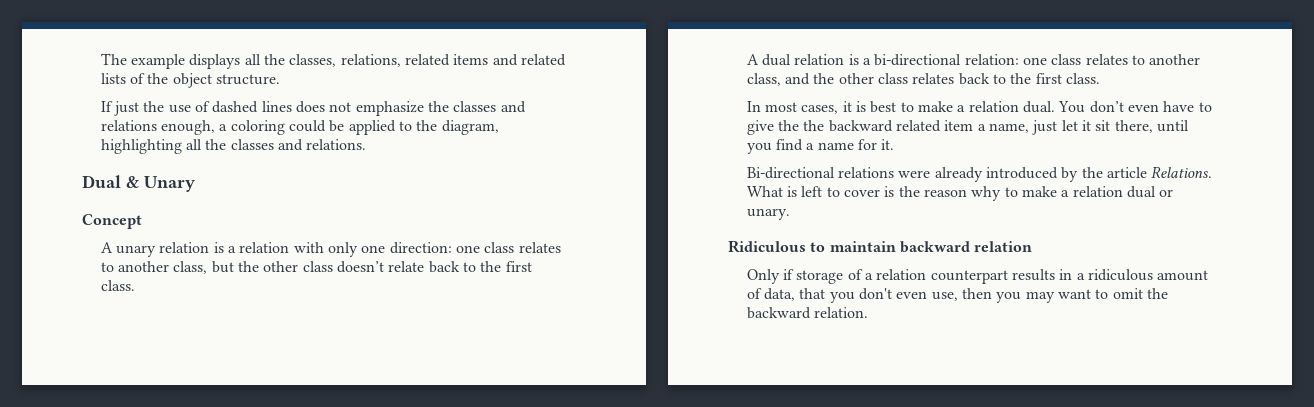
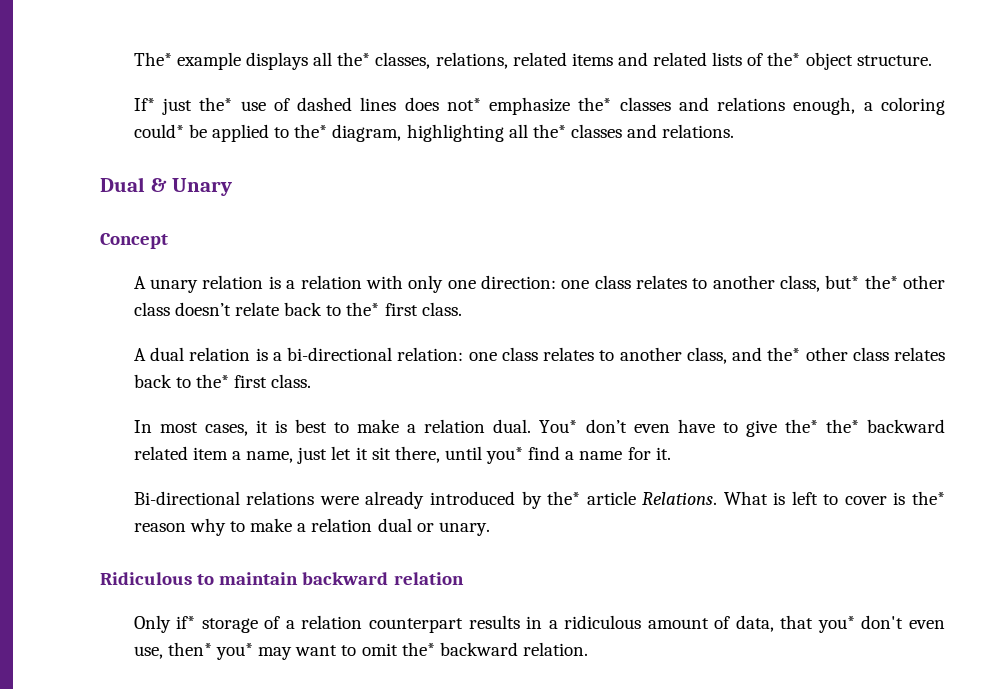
- The example displays all the classes, relations, related items and related lists of the object structure.
+ The* example displays all the* classes, relations, related items and related lists of the* object structure.
- If just the use of dashed lines does not emphasize the classes and relations enough, a coloring could be applied to the diagram, highlighting all the classes and relations.
+ If* just the* use of dashed lines does not* emphasize the* classes and relations enough, a coloring could* be applied to the* diagram, highlighting all the* classes and relations.
- A unary relation is a relation with only one direction: one class relates to another class, but the other class doesn’t relate back to the first class.
+ A unary relation is a relation with only one direction: one class relates to another class, but* the* other class doesn’t relate back to the* first class.
- A dual relation is a bi-directional relation: one class relates to another class, and the other class relates back to the first class.
+ A dual relation is a bi-directional relation: one class relates to another class, and the* other class relates back to the* first class.
- You don’t even have to give the the backward related item a name, just let it sit there, until you find a name for it.
+ You* don’t even have to give the* the* backward related item a name, just let it sit there, until you* find a name for it.
- Bi-directional relations were already introduced by the article Relations.
+ Bi-directional relations were already introduced by the* article Relations.
- What is left to cover is the reason why to make a relation dual or unary.
+ What is left to cover is the* reason why to make a relation dual or unary.
- Only if storage of a relation counterpart results in a ridiculous amount of data, that you don't even use, then you may want to omit the backward relation.
+ Only if* storage of a relation counterpart results in a ridiculous amount of data, that you* don't even use, then* you* may want to omit the* backward relation.

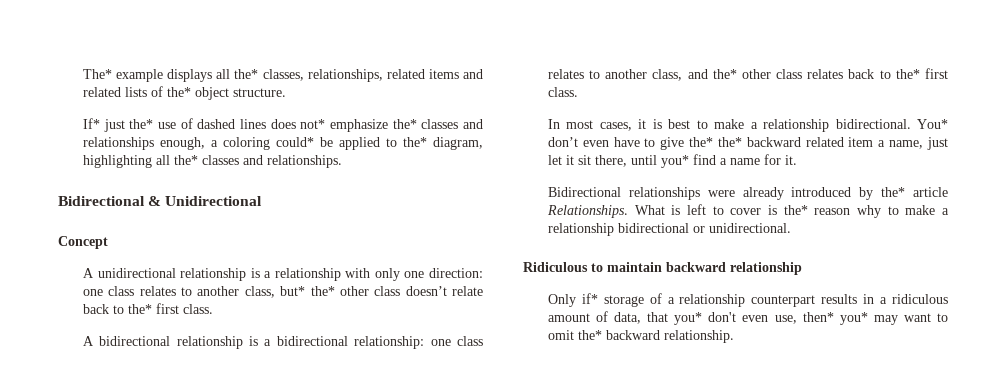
- The* example displays all the* classes, relations, related items and related lists of the* object structure.
+ The* example displays all the* classes, relationships, related items and related lists of the* object structure.
- If* just the* use of dashed lines does not* emphasize the* classes and relations enough, a coloring could* be applied to the* diagram, highlighting all the* classes and relations.
- Dual & Unary
+ If* just the* use of dashed lines does not* emphasize the* classes and relationships enough, a coloring could* be applied to the* diagram, highlighting all the* classes and relationships.
+ Bidirectional & Unidirectional
- A unary relation is a relation with only one direction: one class relates to another class, but* the* other class doesn’t relate back to the* first class.
+ A unidirectional relationship is a relationship with only one direction: one class relates to another class, but* the* other class doesn’t relate back to the* first class.
- A dual relation is a bi-directional relation: one class relates to another class, and the* other class relates back to the* first class.
+ A bidirectional relationship is a bidirectional relationship: one class relates to another class, and the* other class relates back to the* first class.
- In most cases, it is best to make a relation dual.
+ In most cases, it is best to make a relationship bidirectional.
- Bi-directional relations were already introduced by the* article Relations.
+ Bidirectional relationships were already introduced by the* article Relationships.
- What is left to cover is the* reason why to make a relation dual or unary.
+ What is left to cover is the* reason why to make a relationship bidirectional or unidirectional.
- Ridiculous to maintain backward relation
+ Ridiculous to maintain backward relationship
- Only if* storage of a relation counterpart results in a ridiculous amount of data, that you* don't even use, then* you* may want to omit the* backward relation.
+ Only if* storage of a relationship counterpart results in a ridiculous amount of data, that you* don't even use, then* you* may want to omit the* backward relationship.

